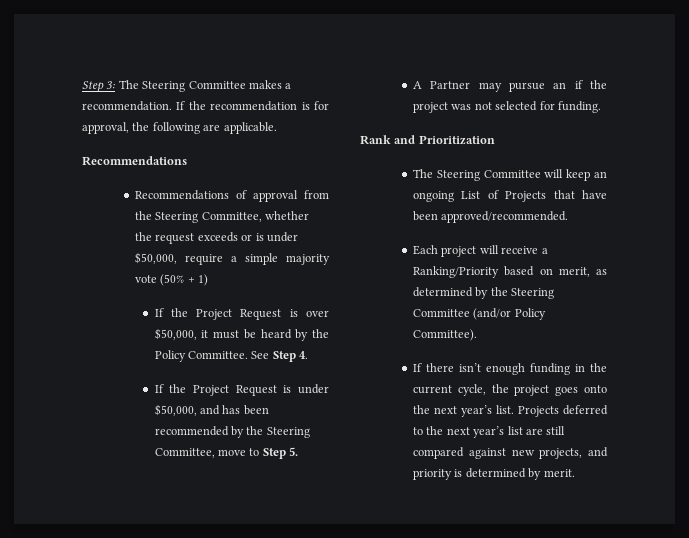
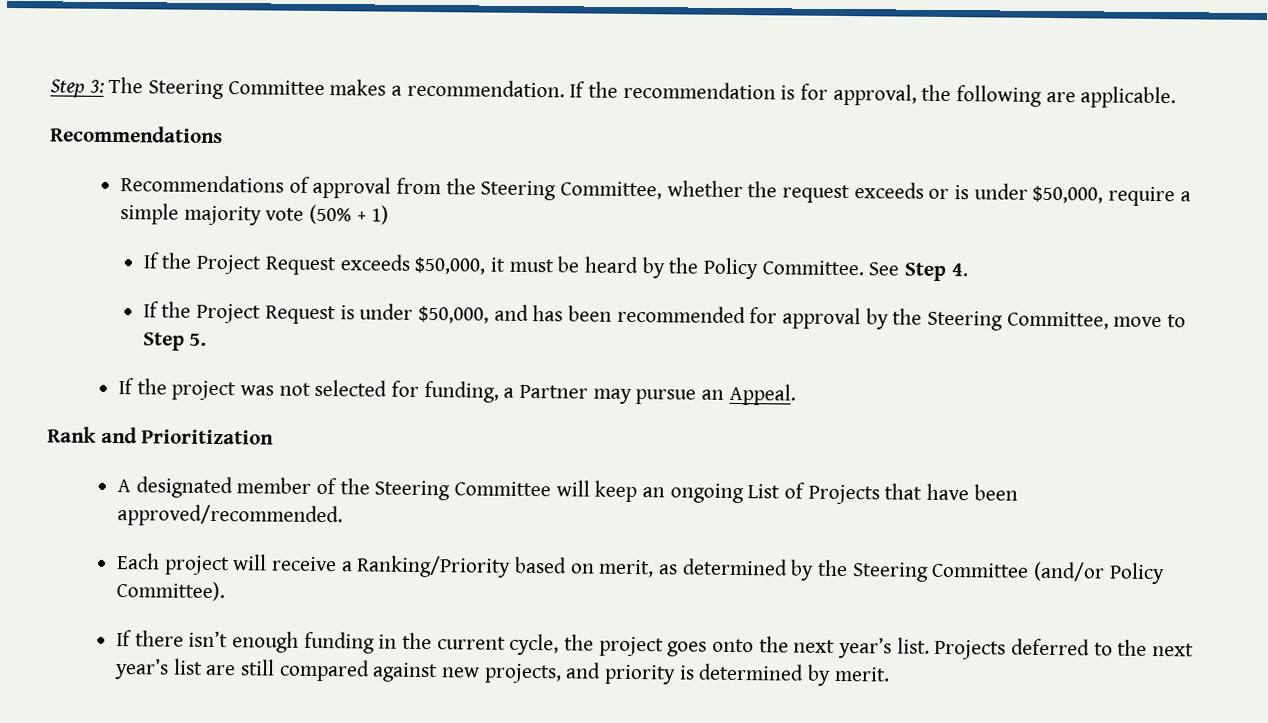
- If the Project Request is over $50,000, it must be heard by the Policy Committee.
+ If the Project Request exceeds $50,000, it must be heard by the Policy Committee.
- If the Project Request is under $50,000, and has been recommended by the Steering Committee, move to Step 5.
+ If the Project Request is under $50,000, and has been recommended for approval by the Steering Committee, move to Step 5.
- A Partner may pursue an if the project was not selected for funding.
+ If the project was not selected for funding, a Partner may pursue an Appeal.
  Rank and Prioritization
- The Steering Committee will keep an ongoing List of Projects that have been approved/recommended.
+ A designated member of the Steering Committee will keep an ongoing List of Projects that have been approved/recommended.

